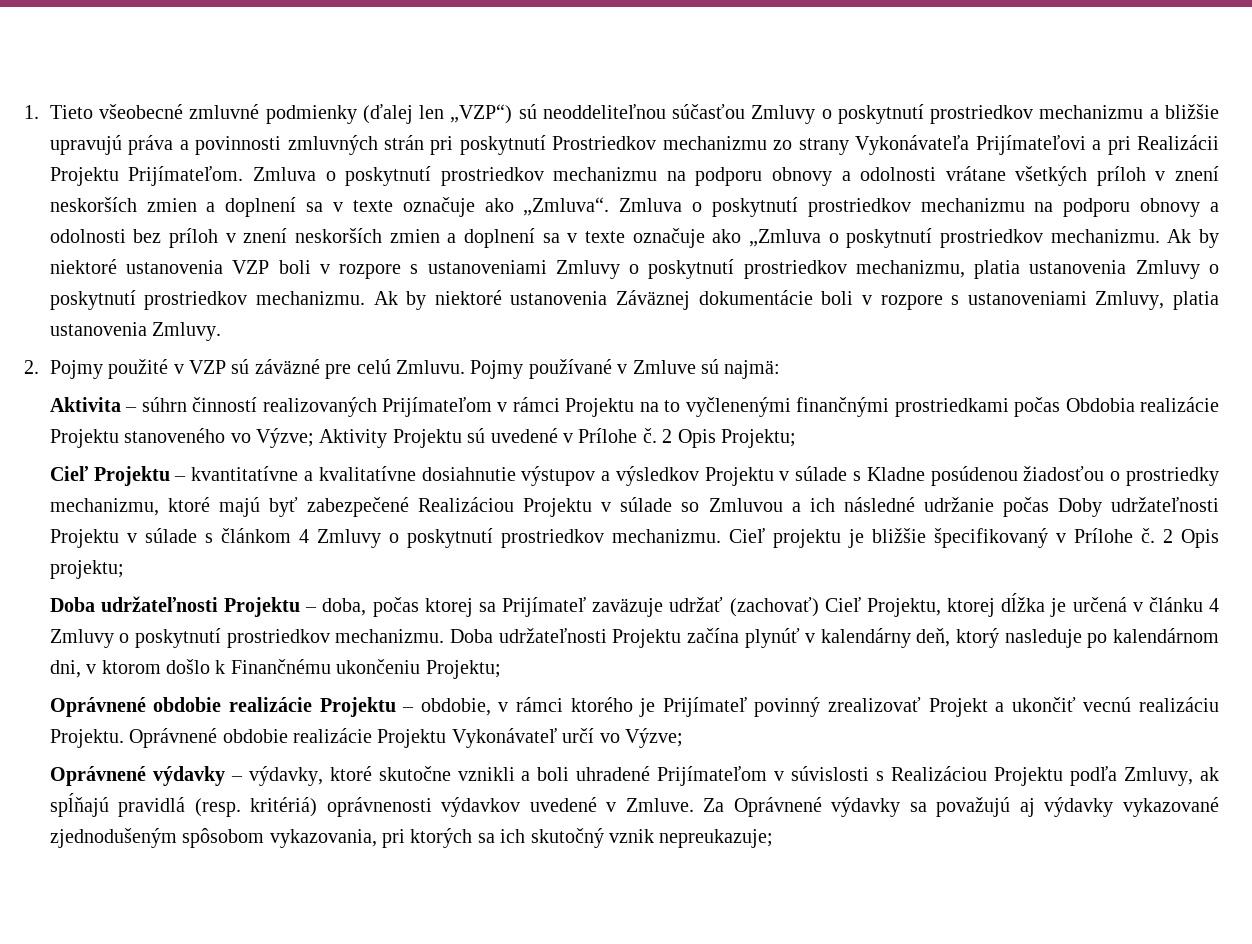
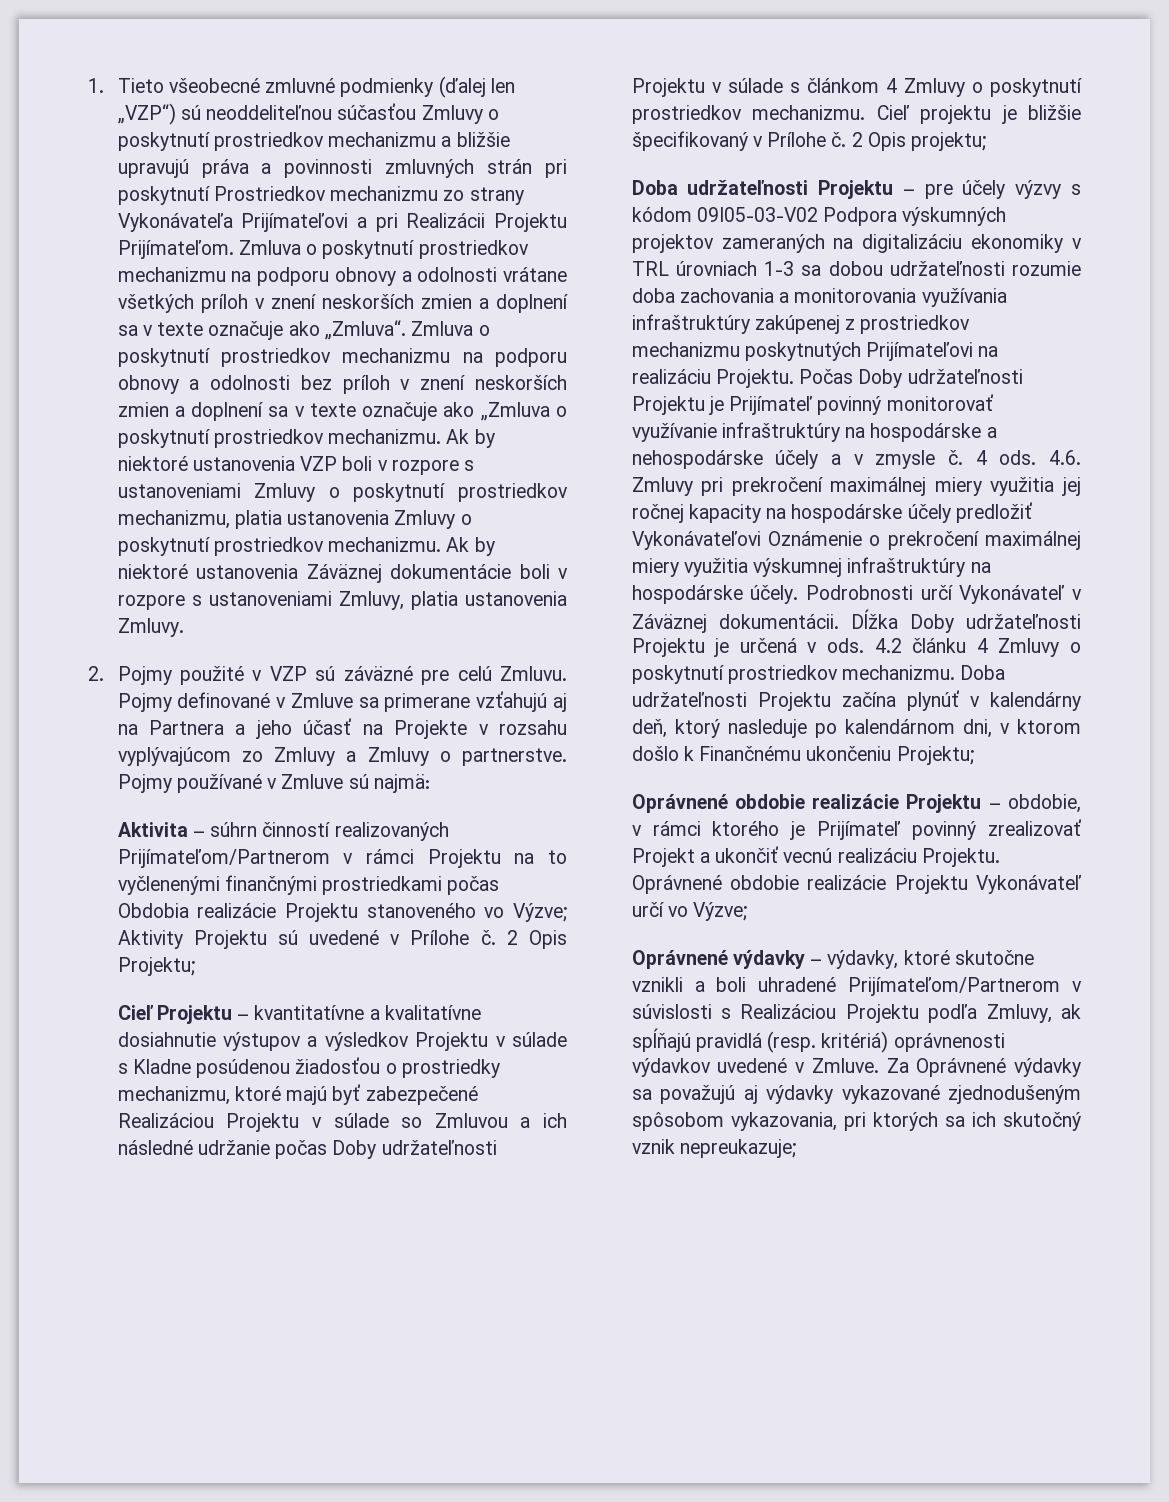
- Pojmy používané v Zmluve sú najmä:
+ Pojmy definované v Zmluve sa primerane vzťahujú aj na Partnera a jeho účasť na Projekte v rozsahu vyplývajúcom zo Zmluvy a Zmluvy o partnerstve. Pojmy používané v Zmluve sú najmä:
- Aktivita – súhrn činností realizovaných Prijímateľom v rámci Projektu na to vyčlenenými finančnými prostriedkami počas Obdobia realizácie Projektu stanoveného vo Výzve; Aktivity Projektu sú uvedené v Prílohe č.
+ Aktivita – súhrn činností realizovaných Prijímateľom/Partnerom v rámci Projektu na to vyčlenenými finančnými prostriedkami počas Obdobia realizácie Projektu stanoveného vo Výzve; Aktivity Projektu sú uvedené v Prílohe č.
- Doba udržateľnosti Projektu – doba, počas ktorej sa Prijímateľ zaväzuje udržať (zachovať) Cieľ Projektu, ktorej dĺžka je určená v článku 4 Zmluvy o poskytnutí prostriedkov mechanizmu.
+ Doba udržateľnosti Projektu – pre účely výzvy s kódom 09I05-03-V02 Podpora výskumných projektov zameraných na digitalizáciu ekonomiky v TRL úrovniach 1-3 sa dobou udržateľnosti rozumie doba zachovania a monitorovania využívania infraštruktúry zakúpenej z prostriedkov mechanizmu poskytnutých Prijímateľovi na realizáciu Projektu. Počas Doby udržateľnosti Projektu je Prijímateľ povinný monitorovať využívanie infraštruktúry na hospodárske a nehospodárske účely a v zmysle č. 4 ods. 4.6. Zmluvy pri prekročení maximálnej miery využitia jej ročnej kapacity na hospodárske účely predložiť Vykonávateľovi Oznámenie o prekročení maximálnej miery využitia výskumnej infraštruktúry na hospodárske účely. Podrobnosti určí Vykonávateľ v Záväznej dokumentácii. Dĺžka Doby udržateľnosti Projektu je určená v ods. 4.2 článku 4 Zmluvy o poskytnutí prostriedkov mechanizmu.
- Oprávnené výdavky – výdavky, ktoré skutočne vznikli a boli uhradené Prijímateľom v súvislosti s Realizáciou Projektu podľa Zmluvy, ak spĺňajú pravidlá (resp. kritériá) oprávnenosti výdavkov uvedené v Zmluve.
+ Oprávnené výdavky – výdavky, ktoré skutočne vznikli a boli uhradené Prijímateľom/Partnerom v súvislosti s Realizáciou Projektu podľa Zmluvy, ak spĺňajú pravidlá (resp. kritériá) oprávnenosti výdavkov uvedené v Zmluve.

